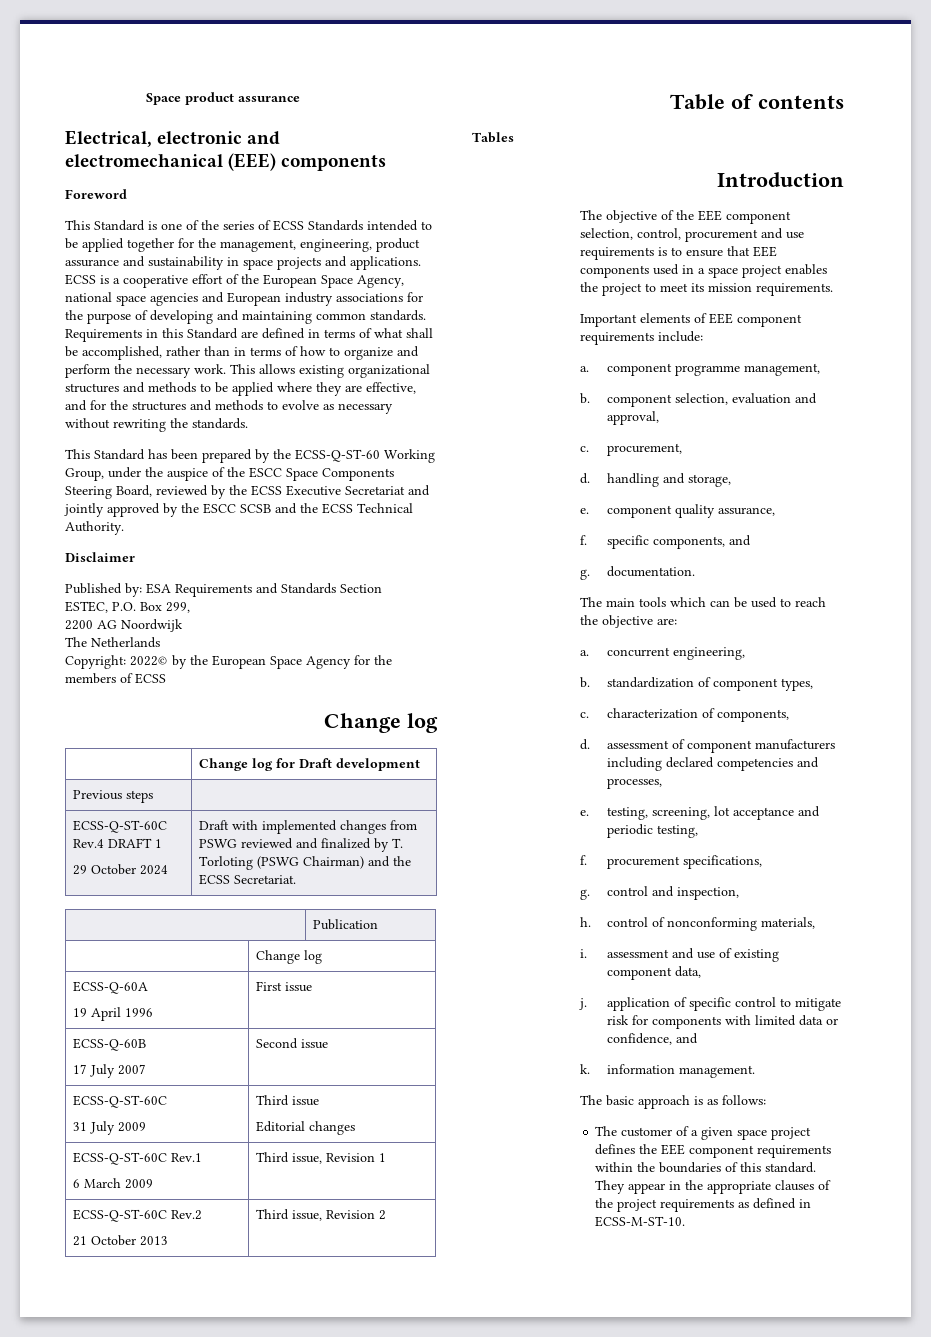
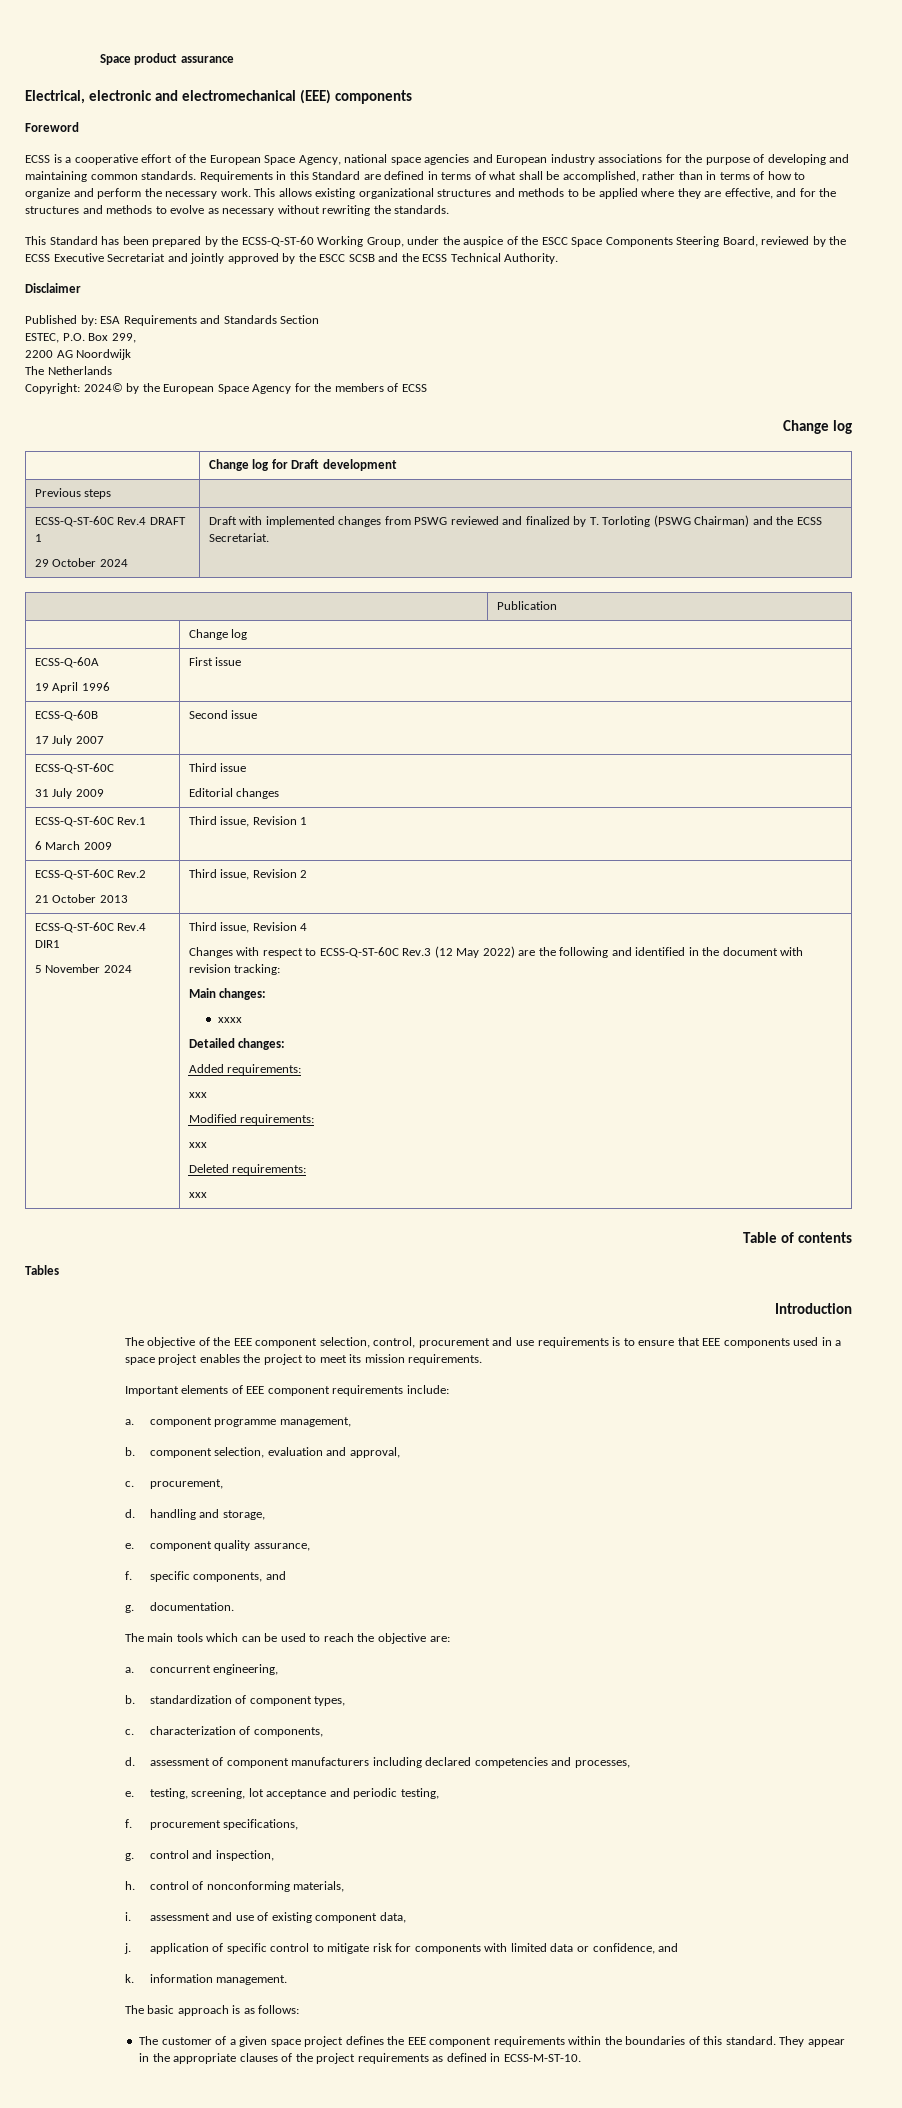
- This Standard is one of the series of ECSS Standards intended to be applied together for the management, engineering, product assurance and sustainability in space projects and applications.
- Copyright: 2022© by the European Space Agency for the members of ECSS
+ Copyright: 2024© by the European Space Agency for the members of ECSS
+ ECSS-Q-ST-60C Rev.4 DIR1
+ 5 November 2024 | Third issue, Revision 4
+ Changes with respect to ECSS-Q-ST-60C Rev.3 (12 May 2022) are the following and identified in the document with revision tracking:
+ Main changes:
+ xxxx
+ Detailed changes:
+ Added requirements:
+ xxx
+ Modified requirements:
+ xxx
+ Deleted requirements:
+ xxx

